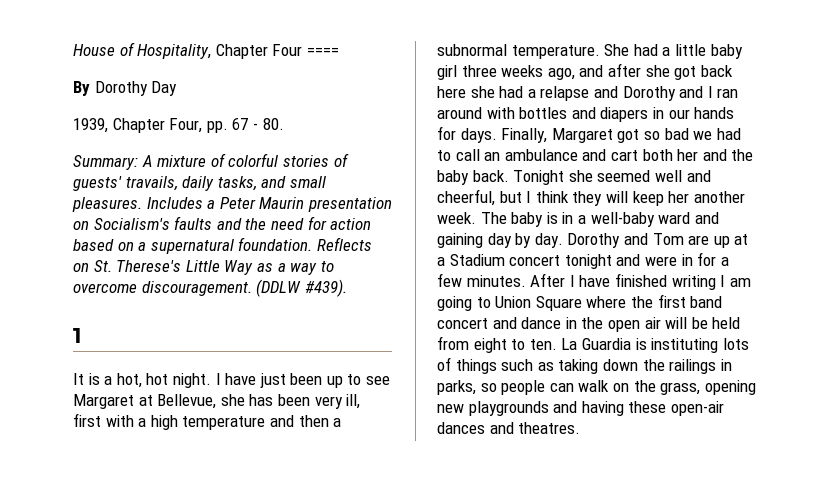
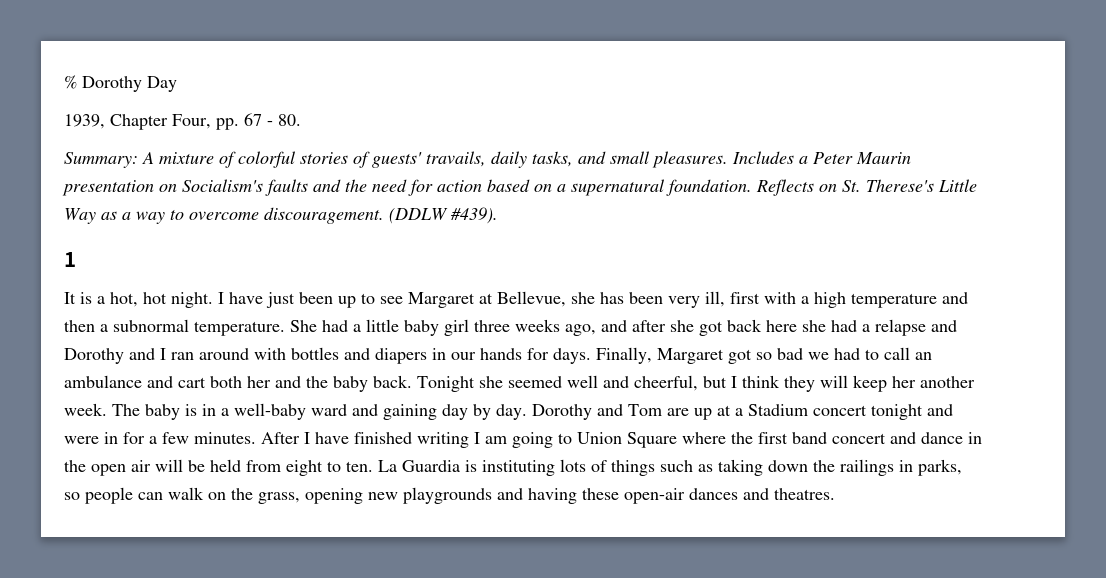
- House of Hospitality, Chapter Four ====
- By Dorothy Day
+ % Dorothy Day

